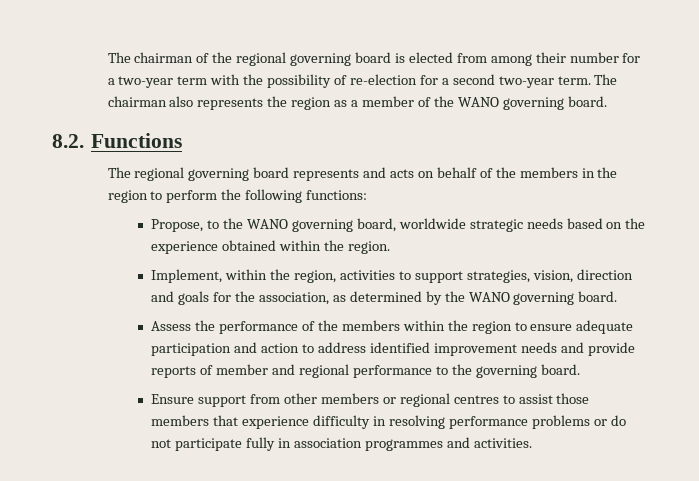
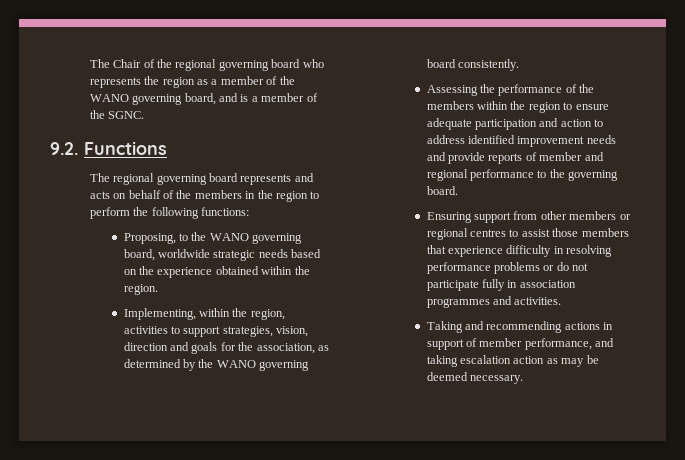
- The chairman of the regional governing board is elected from among their number for a two-year term with the possibility of re-election for a second two-year term. The chairman also represents the region as a member of the WANO governing board.
- 8.2. Functions
+ The Chair of the regional governing board who represents the region as a member of the WANO governing board, and is a member of the SGNC.
+ 9.2. Functions
- Propose, to the WANO governing board, worldwide strategic needs based on the experience obtained within the region.
+ Proposing, to the WANO governing board, worldwide strategic needs based on the experience obtained within the region.
- Implement, within the region, activities to support strategies, vision, direction and goals for the association, as determined by the WANO governing board.
- Assess the performance of the members within the region to ensure adequate participation and action to address identified improvement needs and provide reports of member and regional performance to the governing board.
+ Implementing, within the region, activities to support strategies, vision, direction and goals for the association, as determined by the WANO governing board consistently.
+ Assessing the performance of the members within the region to ensure adequate participation and action to address identified improvement needs and provide reports of member and regional performance to the governing board.
- Ensure support from other members or regional centres to assist those members that experience difficulty in resolving performance problems or do not participate fully in association programmes and activities.
+ Ensuring support from other members or regional centres to assist those members that experience difficulty in resolving performance problems or do not participate fully in association programmes and activities.
+ Taking and recommending actions in support of member performance, and taking escalation action as may be deemed necessary.

